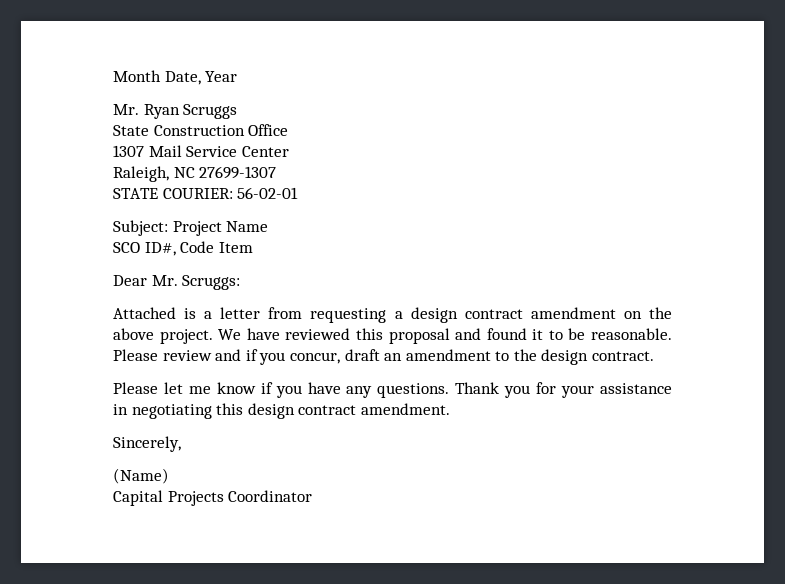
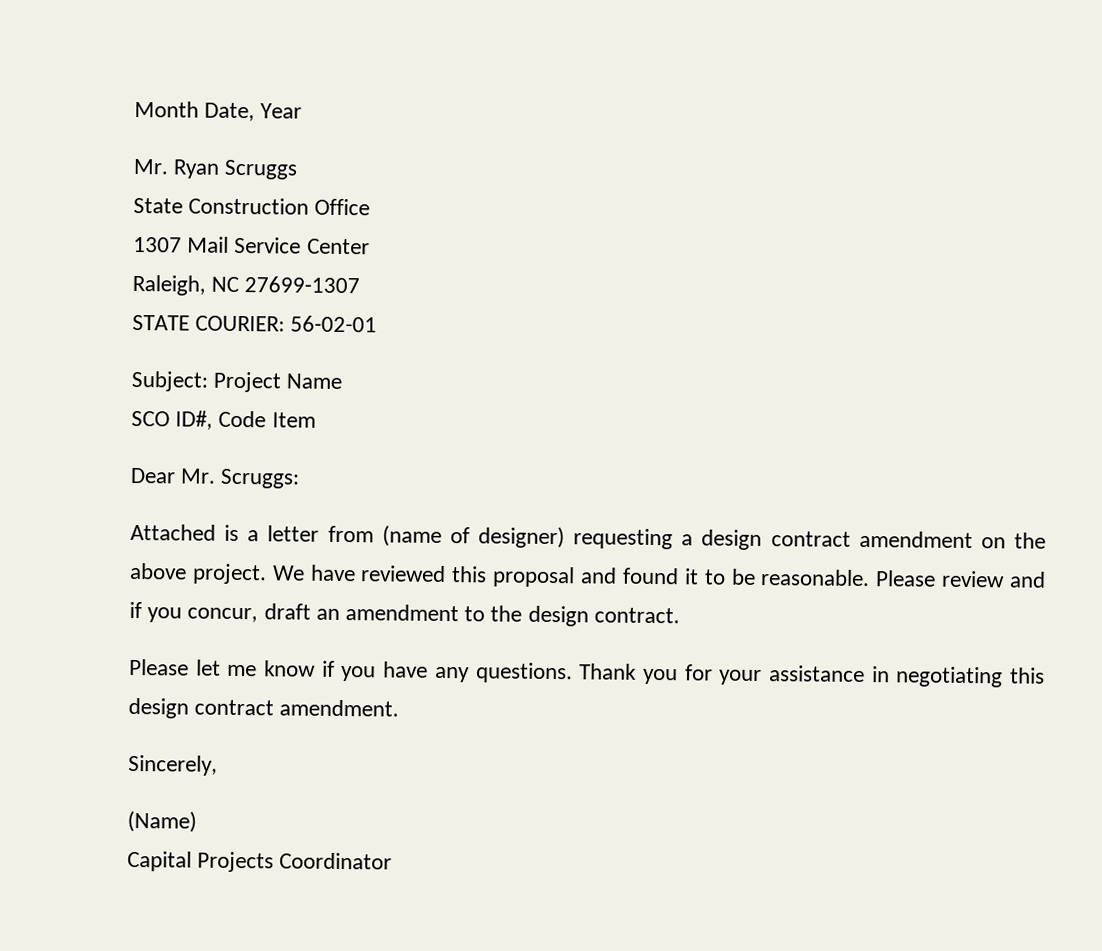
- Attached is a letter from requesting a design contract amendment on the above project.
+ Attached is a letter from (name of designer) requesting a design contract amendment on the above project.

